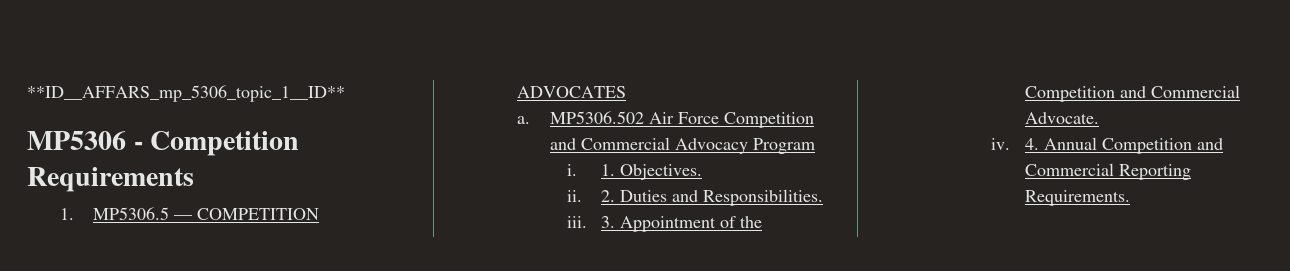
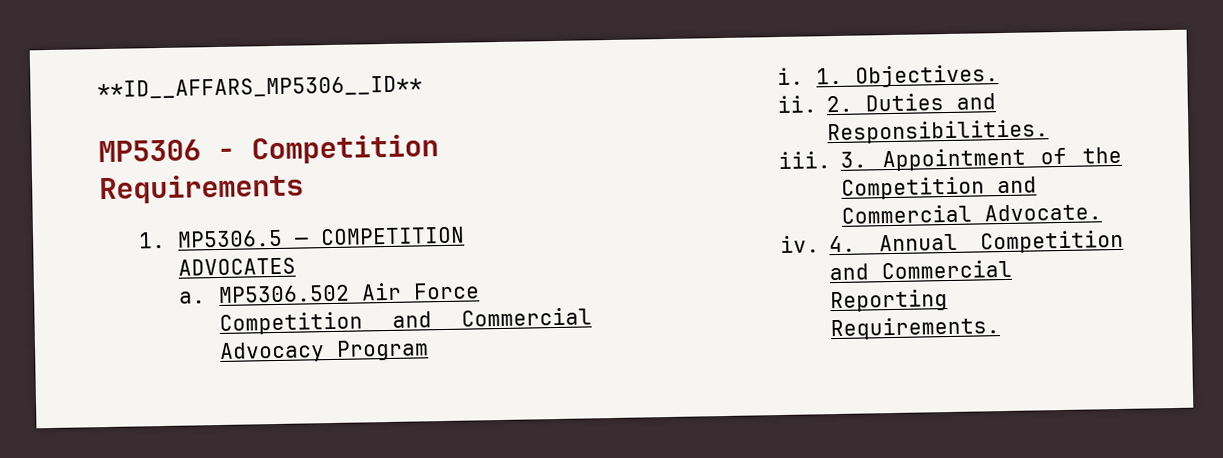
- **ID__AFFARS_mp_5306_topic_1__ID**
+ **ID__AFFARS_MP5306__ID**

